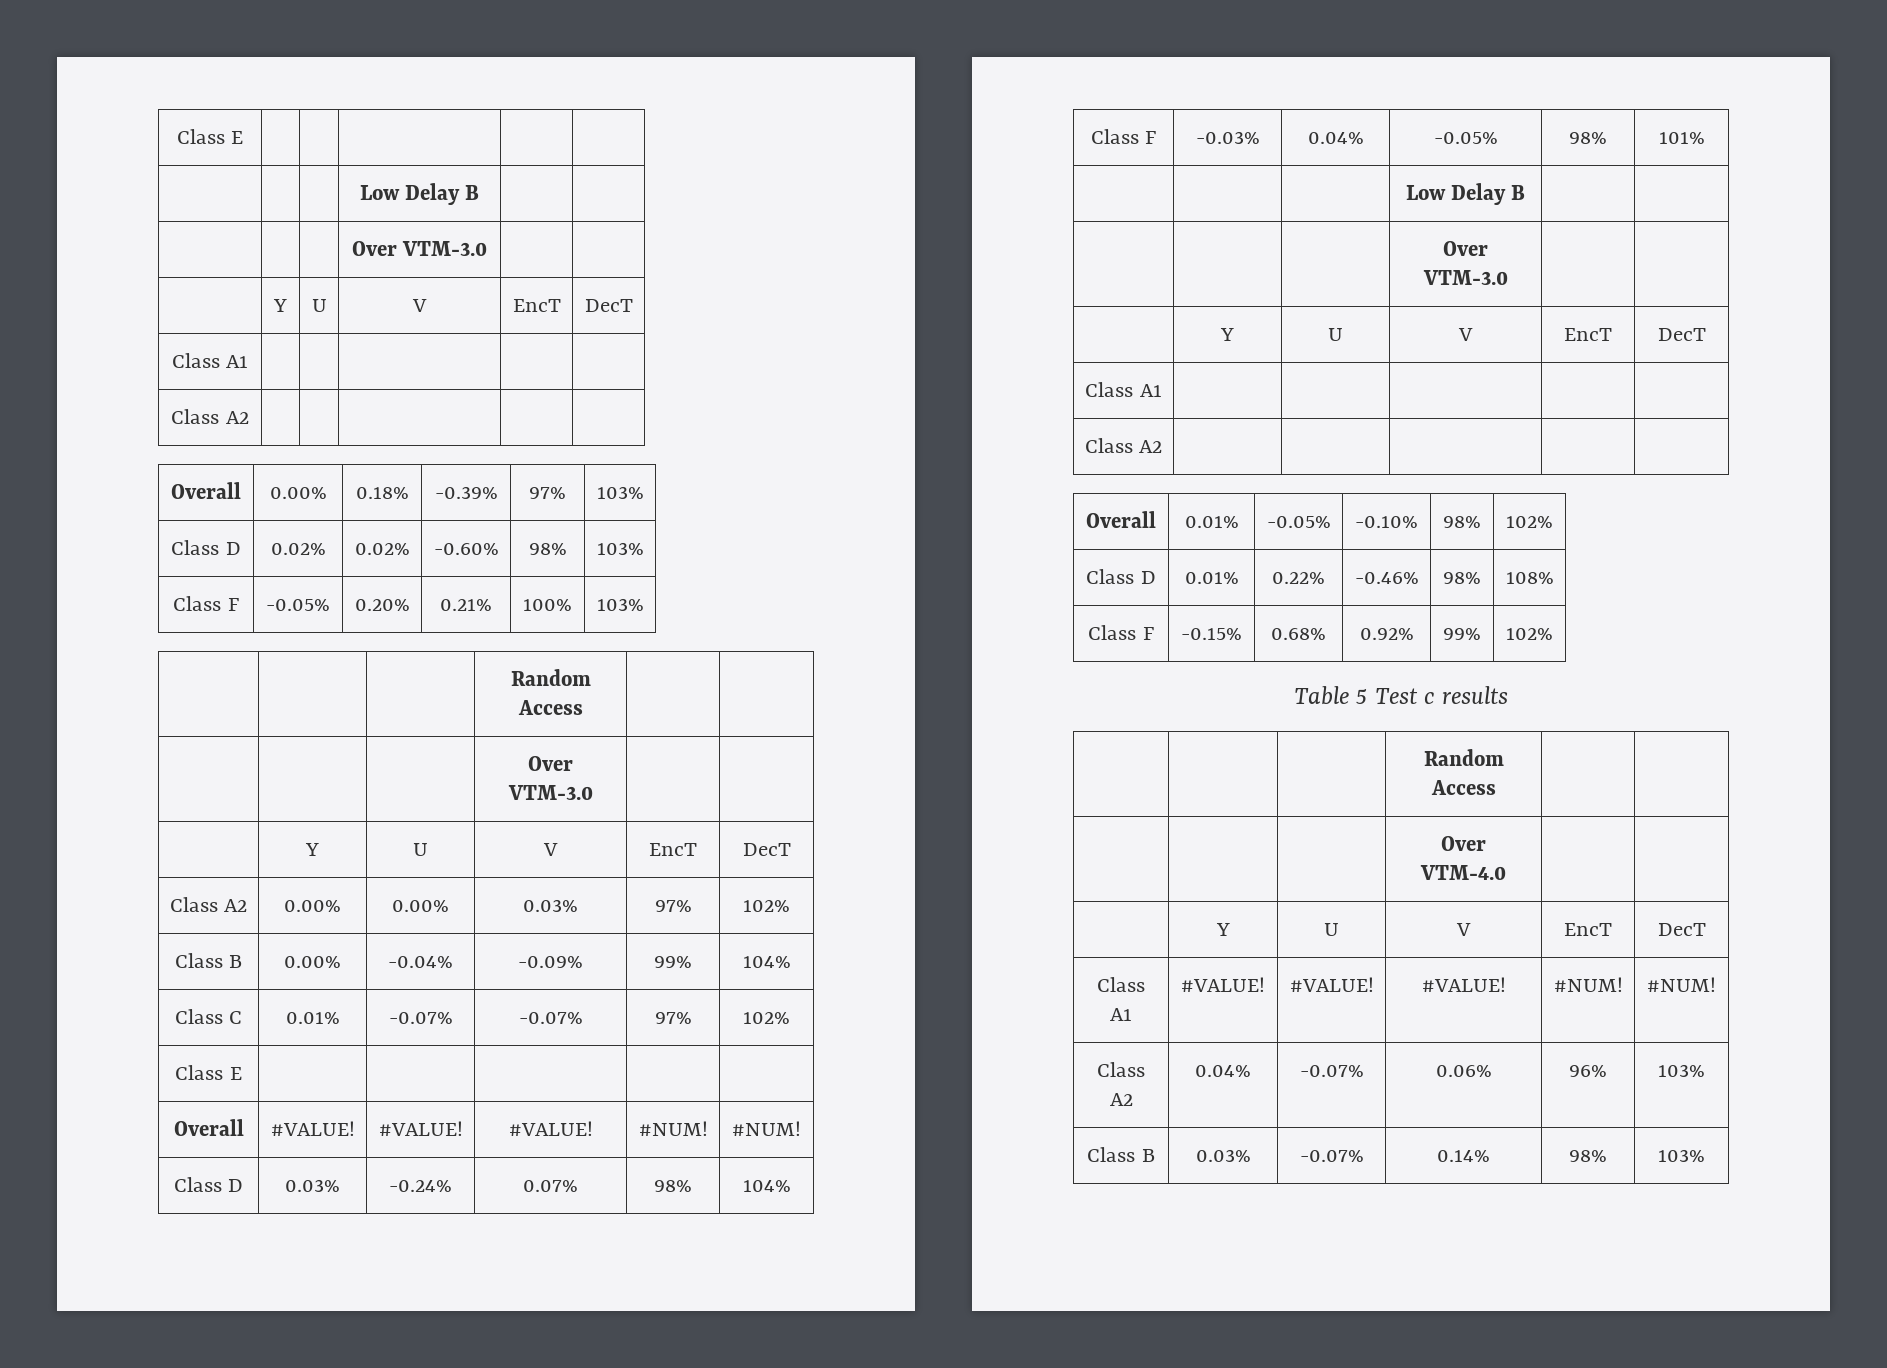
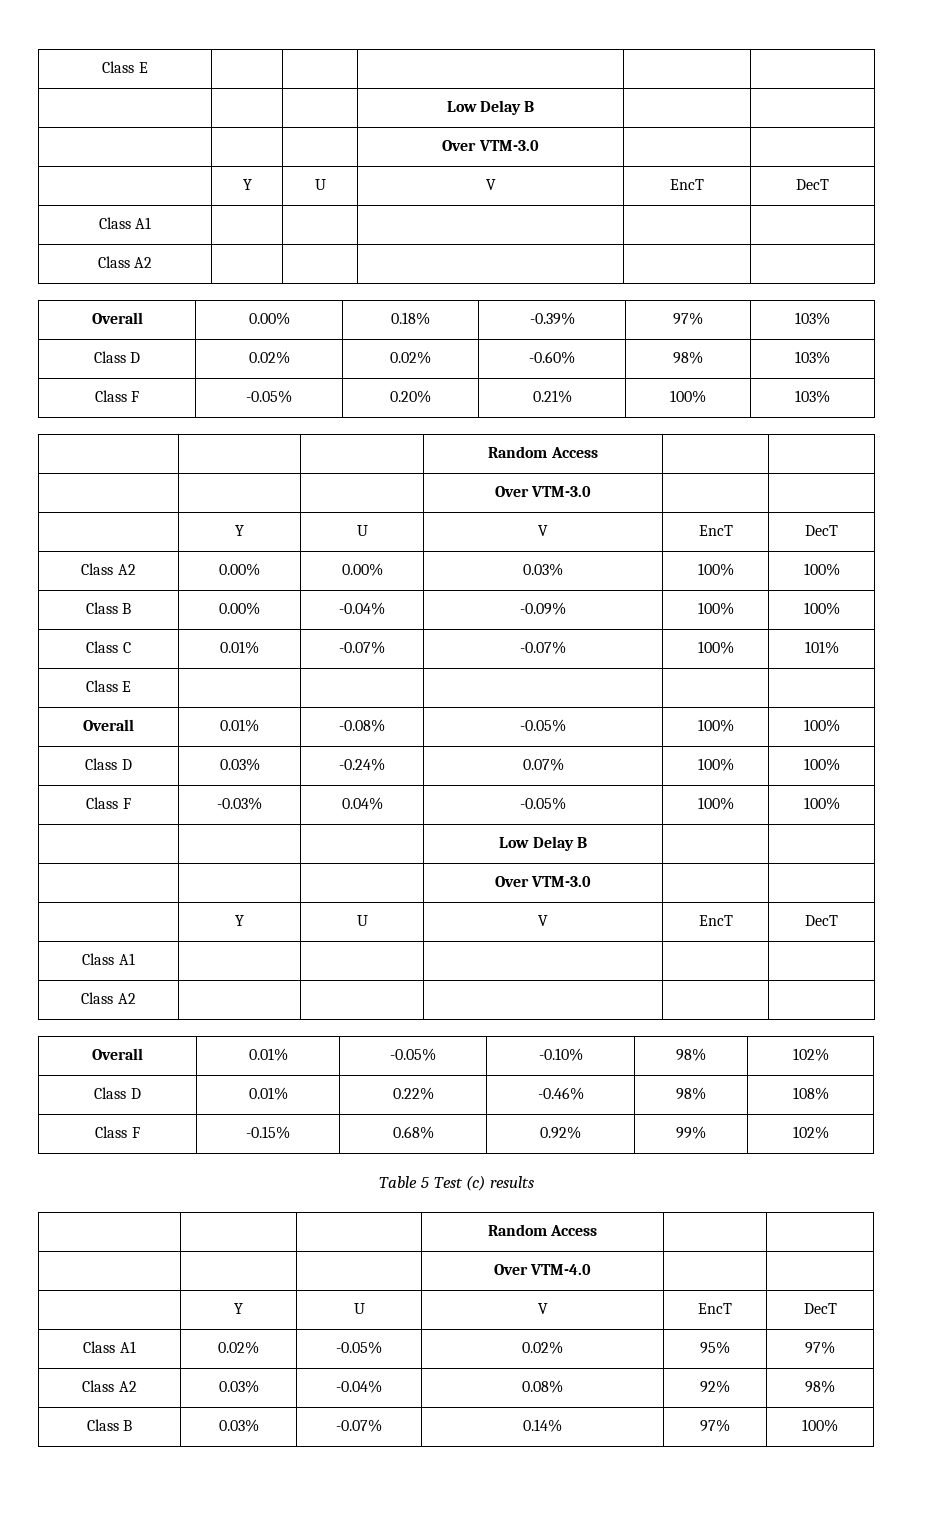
- Class A2 | 0.00% | 0.00% | 0.03% | 97% | 102%
+ Class A2 | 0.00% | 0.00% | 0.03% | 100% | 100%
- Class B | 0.00% | -0.04% | -0.09% | 99% | 104%
+ Class B | 0.00% | -0.04% | -0.09% | 100% | 100%
- Class C | 0.01% | -0.07% | -0.07% | 97% | 102%
+ Class C | 0.01% | -0.07% | -0.07% | 100% | 101%
- Overall | #VALUE! | #VALUE! | #VALUE! | #NUM! | #NUM!
+ Overall | 0.01% | -0.08% | -0.05% | 100% | 100%
- Class D | 0.03% | -0.24% | 0.07% | 98% | 104%
+ Class D | 0.03% | -0.24% | 0.07% | 100% | 100%
- Class F | -0.03% | 0.04% | -0.05% | 98% | 101%
+ Class F | -0.03% | 0.04% | -0.05% | 100% | 100%
- Table 5 Test c results
+ Table 5 Test (c) results
- Class A1 | #VALUE! | #VALUE! | #VALUE! | #NUM! | #NUM!
- Class A2 | 0.04% | -0.07% | 0.06% | 96% | 103%
+ Class A1 | 0.02% | -0.05% | 0.02% | 95% | 97%
+ Class A2 | 0.03% | -0.04% | 0.08% | 92% | 98%
- Class B | 0.03% | -0.07% | 0.14% | 98% | 103%
+ Class B | 0.03% | -0.07% | 0.14% | 97% | 100%

